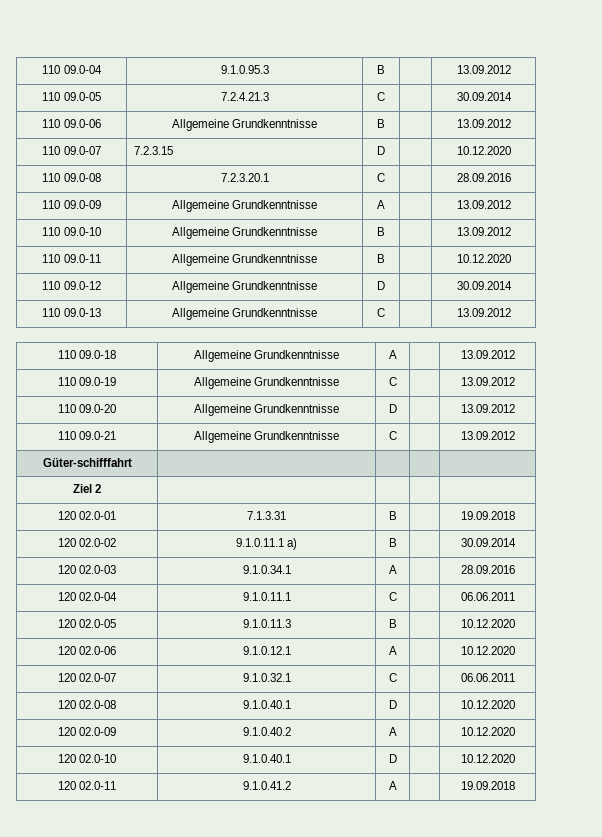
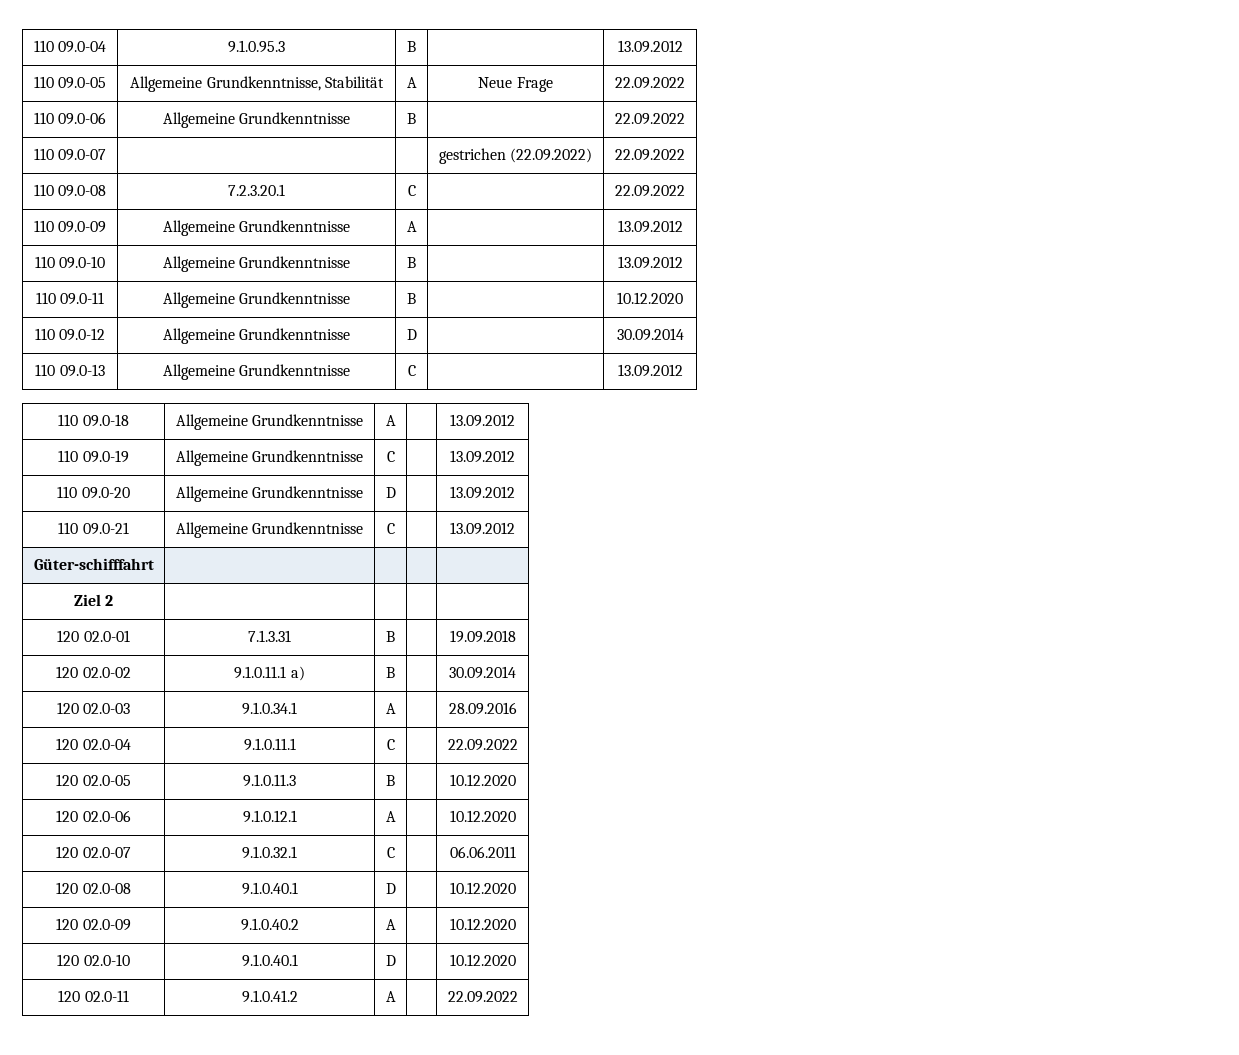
- 110 09.0-05 | 7.2.4.21.3 | C | | 30.09.2014
+ 110 09.0-05 | Allgemeine Grundkenntnisse, Stabilität | A | Neue Frage | 22.09.2022
- 110 09.0-06 | Allgemeine Grundkenntnisse | B | | 13.09.2012
+ 110 09.0-06 | Allgemeine Grundkenntnisse | B | | 22.09.2022
- 110 09.0-07 | 7.2.3.15 | D | | 10.12.2020
+ 110 09.0-07 | | | gestrichen (22.09.2022) | 22.09.2022
- 110 09.0-08 | 7.2.3.20.1 | C | | 28.09.2016
+ 110 09.0-08 | 7.2.3.20.1 | C | | 22.09.2022
- 120 02.0-04 | 9.1.0.11.1 | C | | 06.06.2011
+ 120 02.0-04 | 9.1.0.11.1 | C | | 22.09.2022
- 120 02.0-11 | 9.1.0.41.2 | A | | 19.09.2018
+ 120 02.0-11 | 9.1.0.41.2 | A | | 22.09.2022

